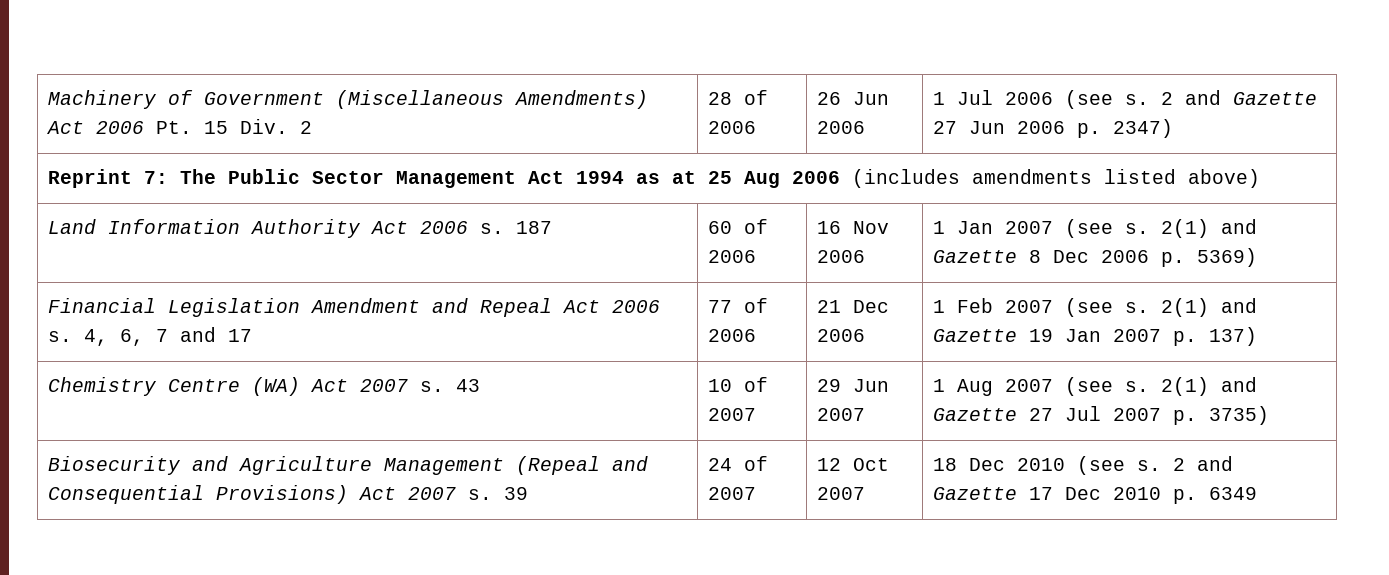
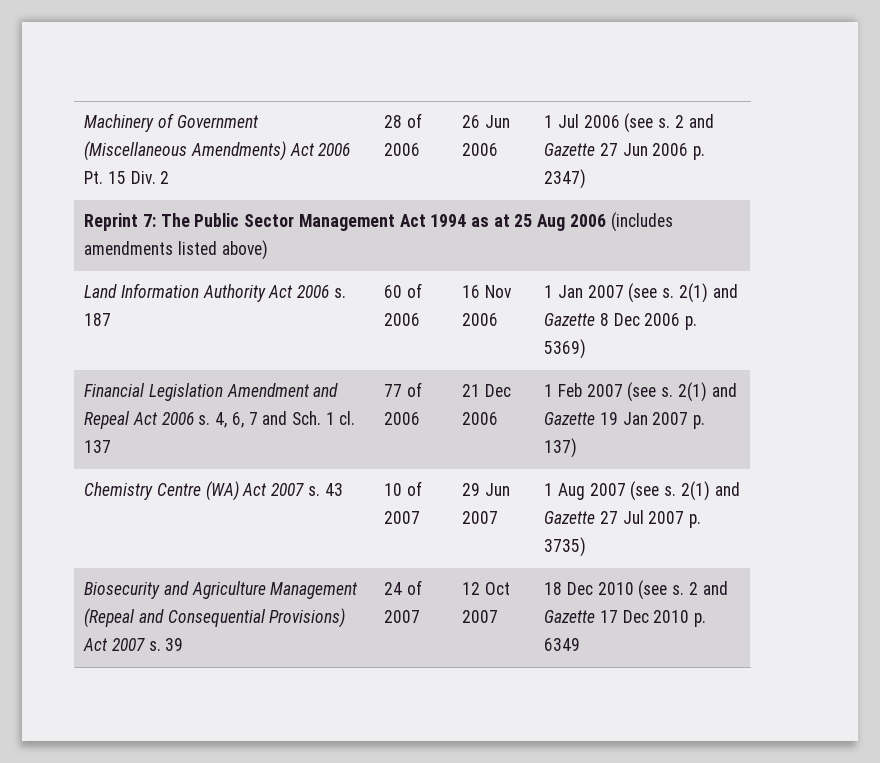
- Financial Legislation Amendment and Repeal Act 2006 s. 4, 6, 7 and 17 | 77 of 2006 | 21 Dec 2006 | 1 Feb 2007 (see s. 2(1) and Gazette 19 Jan 2007 p. 137)
+ Financial Legislation Amendment and Repeal Act 2006 s. 4, 6, 7 and Sch. 1 cl. 137 | 77 of 2006 | 21 Dec 2006 | 1 Feb 2007 (see s. 2(1) and Gazette 19 Jan 2007 p. 137)

